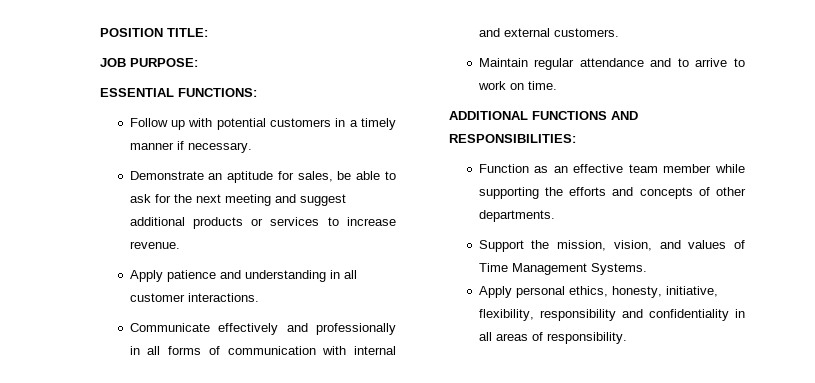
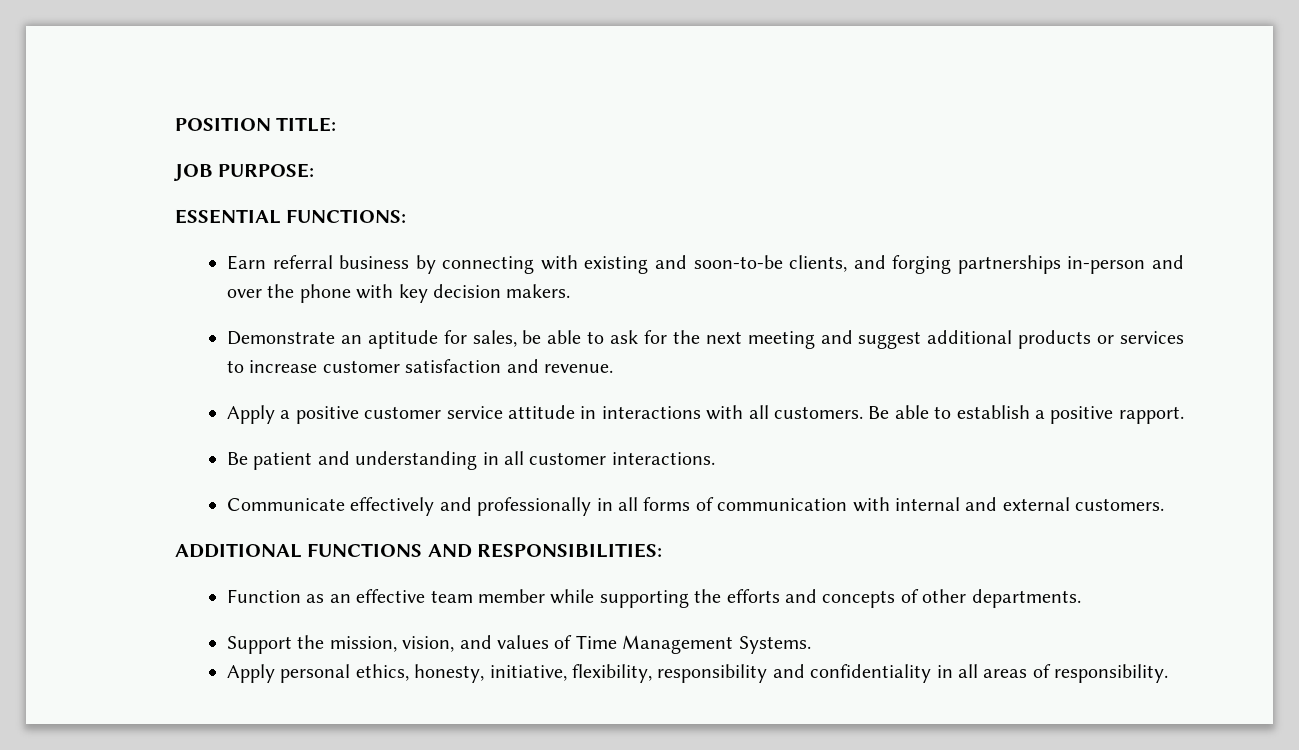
- Follow up with potential customers in a timely manner if necessary.
+ Earn referral business by connecting with existing and soon-to-be clients, and forging partnerships in-person and over the phone with key decision makers.
- Demonstrate an aptitude for sales, be able to ask for the next meeting and suggest additional products or services to increase revenue.
+ Demonstrate an aptitude for sales, be able to ask for the next meeting and suggest additional products or services to increase customer satisfaction and revenue.
- Apply patience and understanding in all customer interactions.
+ Apply a positive customer service attitude in interactions with all customers. Be able to establish a positive rapport.
+ Be patient and understanding in all customer interactions.
- Maintain regular attendance and to arrive to work on time.

